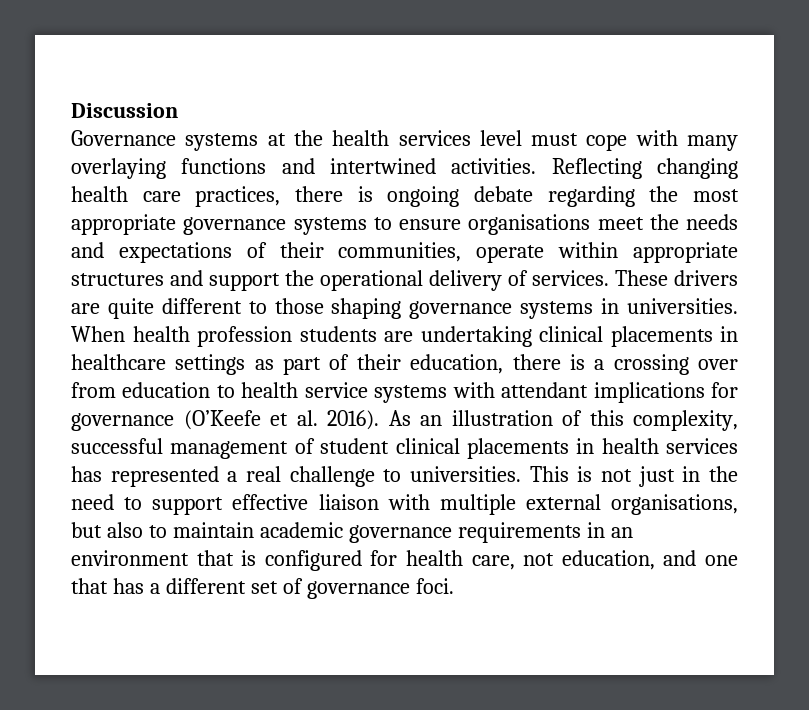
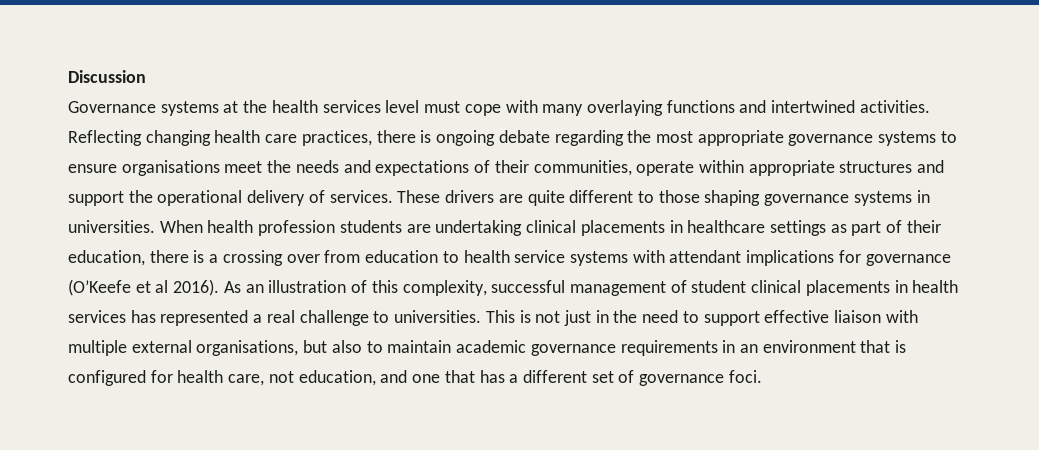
- When health profession students are undertaking clinical placements in healthcare settings as part of their education, there is a crossing over from education to health service systems with attendant implications for governance (O’Keefe et al. 2016).
+ When health profession students are undertaking clinical placements in healthcare settings as part of their education, there is a crossing over from education to health service systems with attendant implications for governance (O’Keefe et al 2016).

